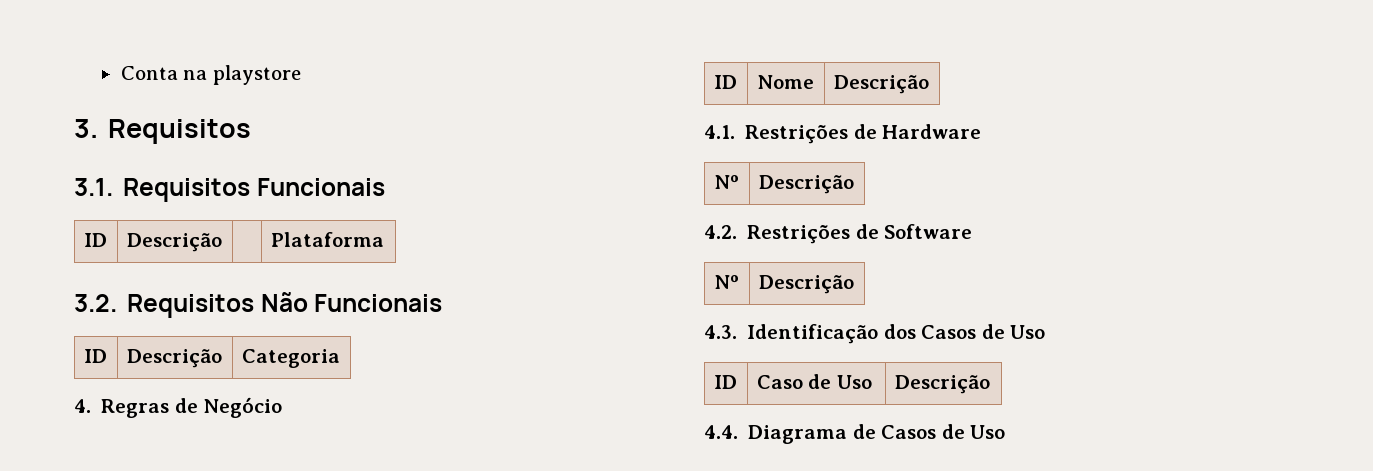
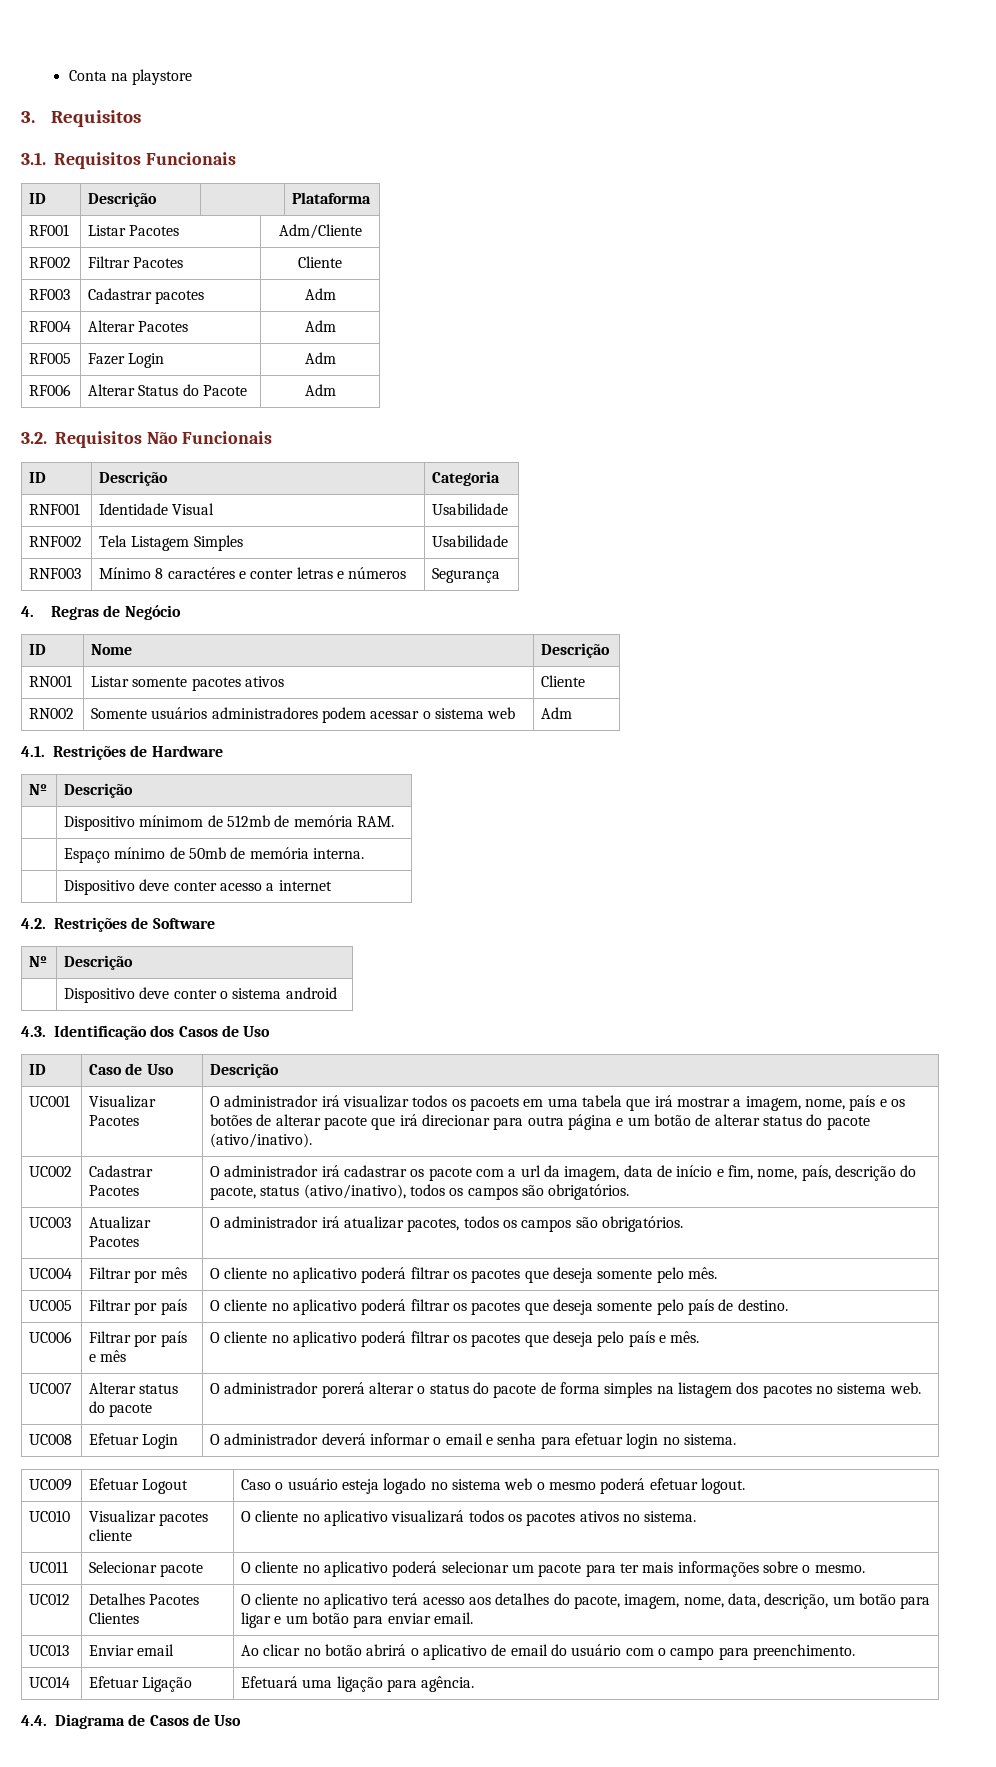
+ RF001 | Listar Pacotes | Adm/Cliente
+ RF002 | Filtrar Pacotes | Cliente
+ RF003 | Cadastrar pacotes | Adm
+ RF004 | Alterar Pacotes | Adm
+ RF005 | Fazer Login | Adm
+ RF006 | Alterar Status do Pacote | Adm
+ RNF001 | Identidade Visual | Usabilidade
+ RNF002 | Tela Listagem Simples | Usabilidade
+ RNF003 | Mínimo 8 caractéres e conter letras e números | Segurança
+ RN001 | Listar somente pacotes ativos | Cliente
+ RN002 | Somente usuários administradores podem acessar o sistema web | Adm
+ | Dispositivo mínimom de 512mb de memória RAM.
+ | Espaço mínimo de 50mb de memória interna.
+ | Dispositivo deve conter acesso a internet
+ | Dispositivo deve conter o sistema android
+ UC001 | Visualizar Pacotes | O administrador irá visualizar todos os pacoets em uma tabela que irá mostrar a imagem, nome, país e os botões de alterar pacote que irá direcionar para outra página e um botão de alterar status do pacote (ativo/inativo).
+ UC002 | Cadastrar Pacotes | O administrador irá cadastrar os pacote com a url da imagem, data de início e fim, nome, país, descrição do pacote, status (ativo/inativo), todos os campos são obrigatórios.
+ UC003 | Atualizar Pacotes | O administrador irá atualizar pacotes, todos os campos são obrigatórios.
+ UC004 | Filtrar por mês | O cliente no aplicativo poderá filtrar os pacotes que deseja somente pelo mês.
+ UC005 | Filtrar por país | O cliente no aplicativo poderá filtrar os pacotes que deseja somente pelo país de destino.
+ UC006 | Filtrar por país e mês | O cliente no aplicativo poderá filtrar os pacotes que deseja pelo país e mês.
+ UC007 | Alterar status do pacote | O administrador porerá alterar o status do pacote de forma simples na listagem dos pacotes no sistema web.
+ UC008 | Efetuar Login | O administrador deverá informar o email e senha para efetuar login no sistema.
+ UC009 | Efetuar Logout | Caso o usuário esteja logado no sistema web o mesmo poderá efetuar logout.
+ UC010 | Visualizar pacotes cliente | O cliente no aplicativo visualizará todos os pacotes ativos no sistema.
+ UC011 | Selecionar pacote | O cliente no aplicativo poderá selecionar um pacote para ter mais informações sobre o mesmo.
+ UC012 | Detalhes Pacotes Clientes | O cliente no aplicativo terá acesso aos detalhes do pacote, imagem, nome, data, descrição, um botão para ligar e um botão para enviar email.
+ UC013 | Enviar email | Ao clicar no botão abrirá o aplicativo de email do usuário com o campo para preenchimento.
+ UC014 | Efetuar Ligação | Efetuará uma ligação para agência.

